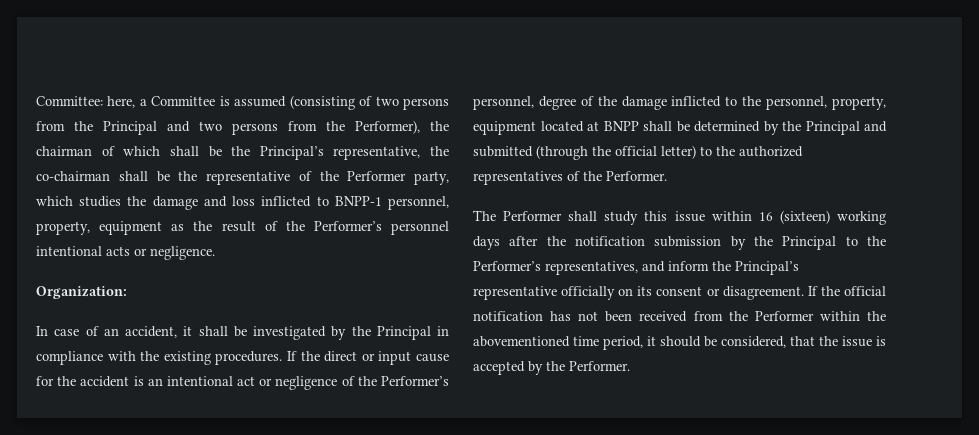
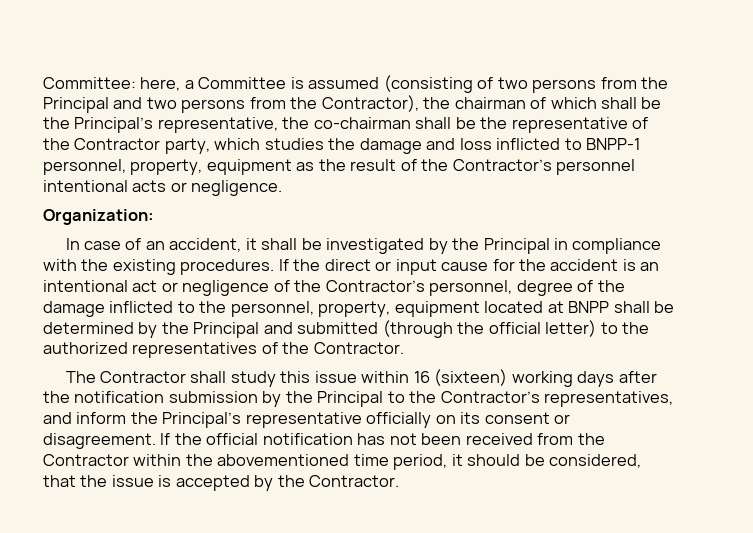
- Committee: here, a Committee is assumed (consisting of two persons from the Principal and two persons from the Performer), the chairman of which shall be the Principal’s representative, the co-chairman shall be the representative of the Performer party, which studies the damage and loss inflicted to BNPP-1 personnel, property, equipment as the result of the Performer’s personnel intentional acts or negligence.
+ Committee: here, a Committee is assumed (consisting of two persons from the Principal and two persons from the Contractor), the chairman of which shall be the Principal’s representative, the co-chairman shall be the representative of the Contractor party, which studies the damage and loss inflicted to BNPP-1 personnel, property, equipment as the result of the Contractor’s personnel intentional acts or negligence.
- If the direct or input cause for the accident is an intentional act or negligence of the Performer’s personnel, degree of the damage inflicted to the personnel, property, equipment located at BNPP shall be determined by the Principal and submitted (through the official letter) to the authorized representatives of the Performer.
+ If the direct or input cause for the accident is an intentional act or negligence of the Contractor’s personnel, degree of the damage inflicted to the personnel, property, equipment located at BNPP shall be determined by the Principal and submitted (through the official letter) to the authorized representatives of the Contractor.
- The Performer shall study this issue within 16 (sixteen) working days after the notification submission by the Principal to the Performer’s representatives, and inform the Principal’s representative officially on its consent or disagreement.
+ The Contractor shall study this issue within 16 (sixteen) working days after the notification submission by the Principal to the Contractor’s representatives, and inform the Principal’s representative officially on its consent or disagreement.
- If the official notification has not been received from the Performer within the abovementioned time period, it should be considered, that the issue is accepted by the Performer.
+ If the official notification has not been received from the Contractor within the abovementioned time period, it should be considered, that the issue is accepted by the Contractor.

